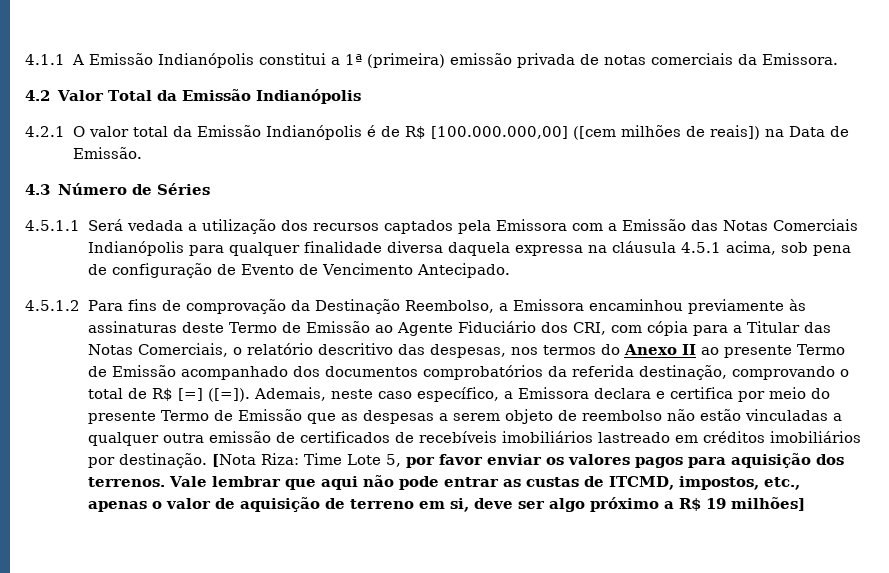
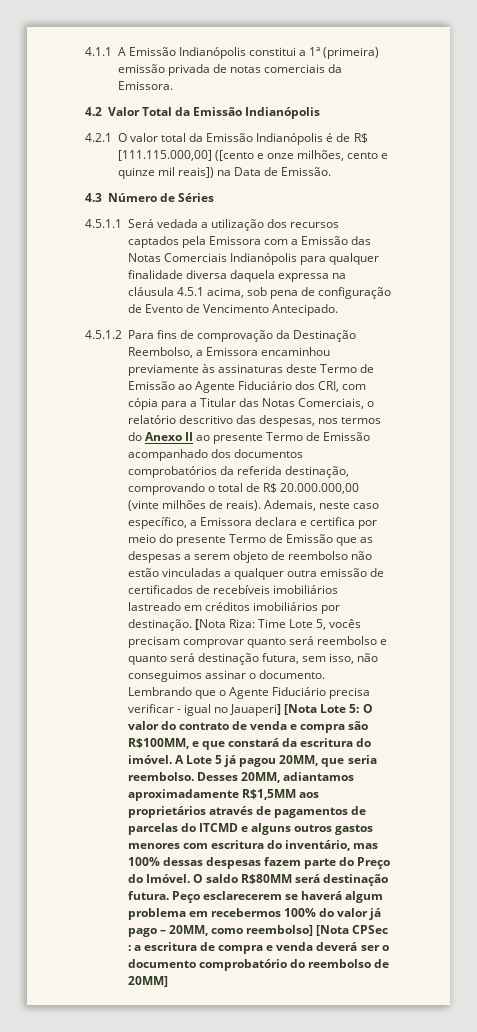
- 4.2.1 O valor total da Emissão Indianópolis é de R$ [100.000.000,00] ([cem milhões de reais]) na Data de Emissão.
+ 4.2.1 O valor total da Emissão Indianópolis é de R$ [111.115.000,00] ([cento e onze milhões, cento e quinze mil reais]) na Data de Emissão.
- 4.5.1.2 Para fins de comprovação da Destinação Reembolso, a Emissora encaminhou previamente às assinaturas deste Termo de Emissão ao Agente Fiduciário dos CRI, com cópia para a Titular das Notas Comerciais, o relatório descritivo das despesas, nos termos do Anexo II ao presente Termo de Emissão acompanhado dos documentos comprobatórios da referida destinação, comprovando o total de R$ [=] ([=]).
+ 4.5.1.2 Para fins de comprovação da Destinação Reembolso, a Emissora encaminhou previamente às assinaturas deste Termo de Emissão ao Agente Fiduciário dos CRI, com cópia para a Titular das Notas Comerciais, o relatório descritivo das despesas, nos termos do Anexo II ao presente Termo de Emissão acompanhado dos documentos comprobatórios da referida destinação, comprovando o total de R$ 20.000.000,00 (vinte milhões de reais).
- [Nota Riza: Time Lote 5, por favor enviar os valores pagos para aquisição dos terrenos. Vale lembrar que aqui não pode entrar as custas de ITCMD, impostos, etc., apenas o valor de aquisição de terreno em si, deve ser algo próximo a R$ 19 milhões]
+ [Nota Riza: Time Lote 5, vocês precisam comprovar quanto será reembolso e quanto será destinação futura, sem isso, não conseguimos assinar o documento. Lembrando que o Agente Fiduciário precisa verificar - igual no Jauaperi] [Nota Lote 5: O valor do contrato de venda e compra são R$100MM, e que constará da escritura do imóvel. A Lote 5 já pagou 20MM, que seria reembolso. Desses 20MM, adiantamos aproximadamente R$1,5MM aos proprietários através de pagamentos de parcelas do ITCMD e alguns outros gastos menores com escritura do inventário, mas 100% dessas despesas fazem parte do Preço do Imóvel. O saldo R$80MM será destinação futura. Peço esclarecerem se haverá algum problema em recebermos 100% do valor já pago – 20MM, como reembolso] [Nota CPSec : a escritura de compra e venda deverá ser o documento comprobatório do reembolso de 20MM]

